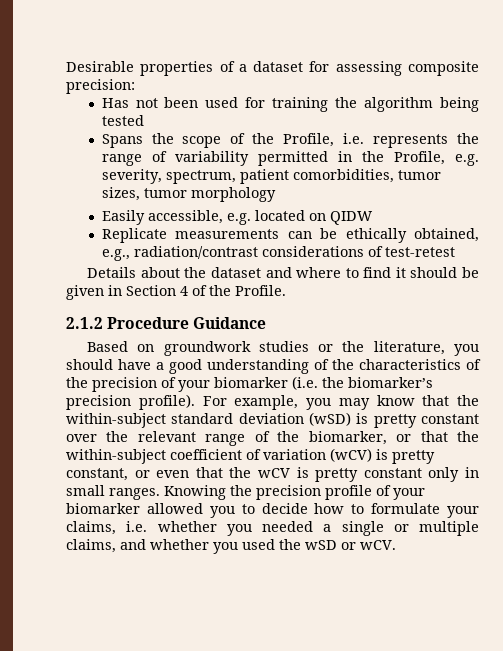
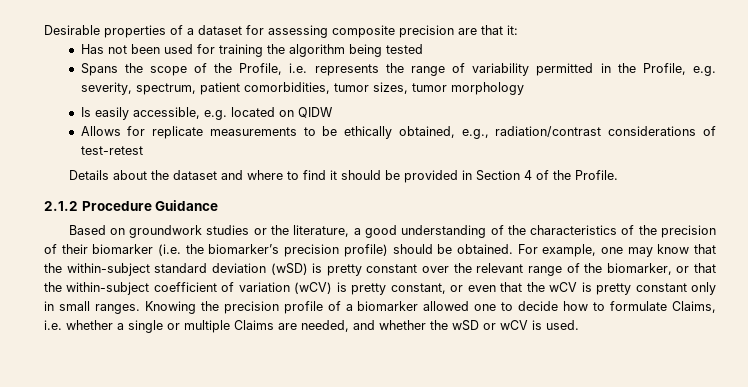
- Desirable properties of a dataset for assessing composite precision:
+ Desirable properties of a dataset for assessing composite precision are that it:
- Easily accessible, e.g. located on QIDW
+ Is easily accessible, e.g. located on QIDW
- Replicate measurements can be ethically obtained, e.g., radiation/contrast considerations of test-retest
+ Allows for replicate measurements to be ethically obtained, e.g., radiation/contrast considerations of test-retest
- Details about the dataset and where to find it should be given in Section 4 of the Profile.
+ Details about the dataset and where to find it should be provided in Section 4 of the Profile.
- Based on groundwork studies or the literature, you should have a good understanding of the characteristics of the precision of your biomarker (i.e. the biomarker’s precision profile).
+ Based on groundwork studies or the literature, a good understanding of the characteristics of the precision of their biomarker (i.e. the biomarker’s precision profile) should be obtained.
- For example, you may know that the within-subject standard deviation (wSD) is pretty constant over the relevant range of the biomarker, or that the within-subject coefficient of variation (wCV) is pretty constant, or even that the wCV is pretty constant only in small ranges.
+ For example, one may know that the within-subject standard deviation (wSD) is pretty constant over the relevant range of the biomarker, or that the within-subject coefficient of variation (wCV) is pretty constant, or even that the wCV is pretty constant only in small ranges.
- Knowing the precision profile of your biomarker allowed you to decide how to formulate your claims, i.e. whether you needed a single or multiple claims, and whether you used the wSD or wCV.
+ Knowing the precision profile of a biomarker allowed one to decide how to formulate Claims, i.e. whether a single or multiple Claims are needed, and whether the wSD or wCV is used.

